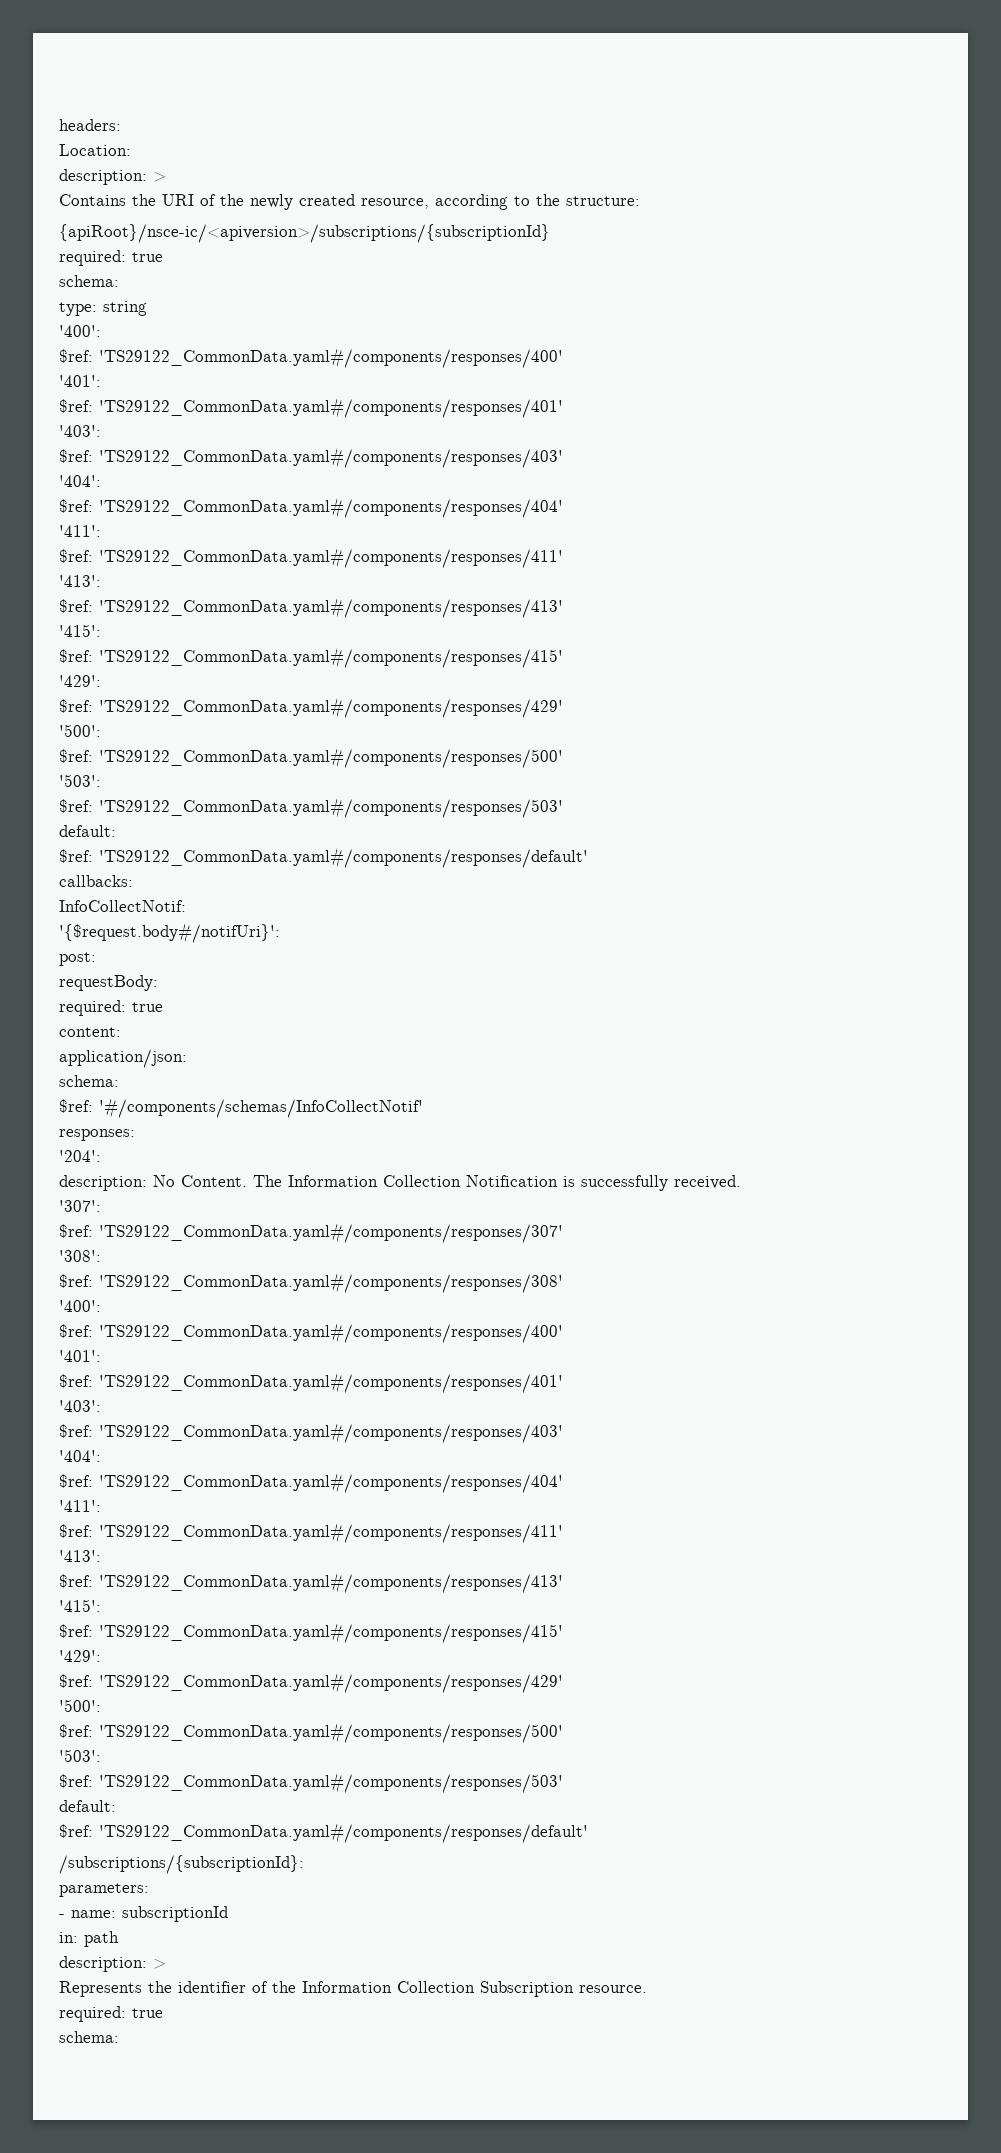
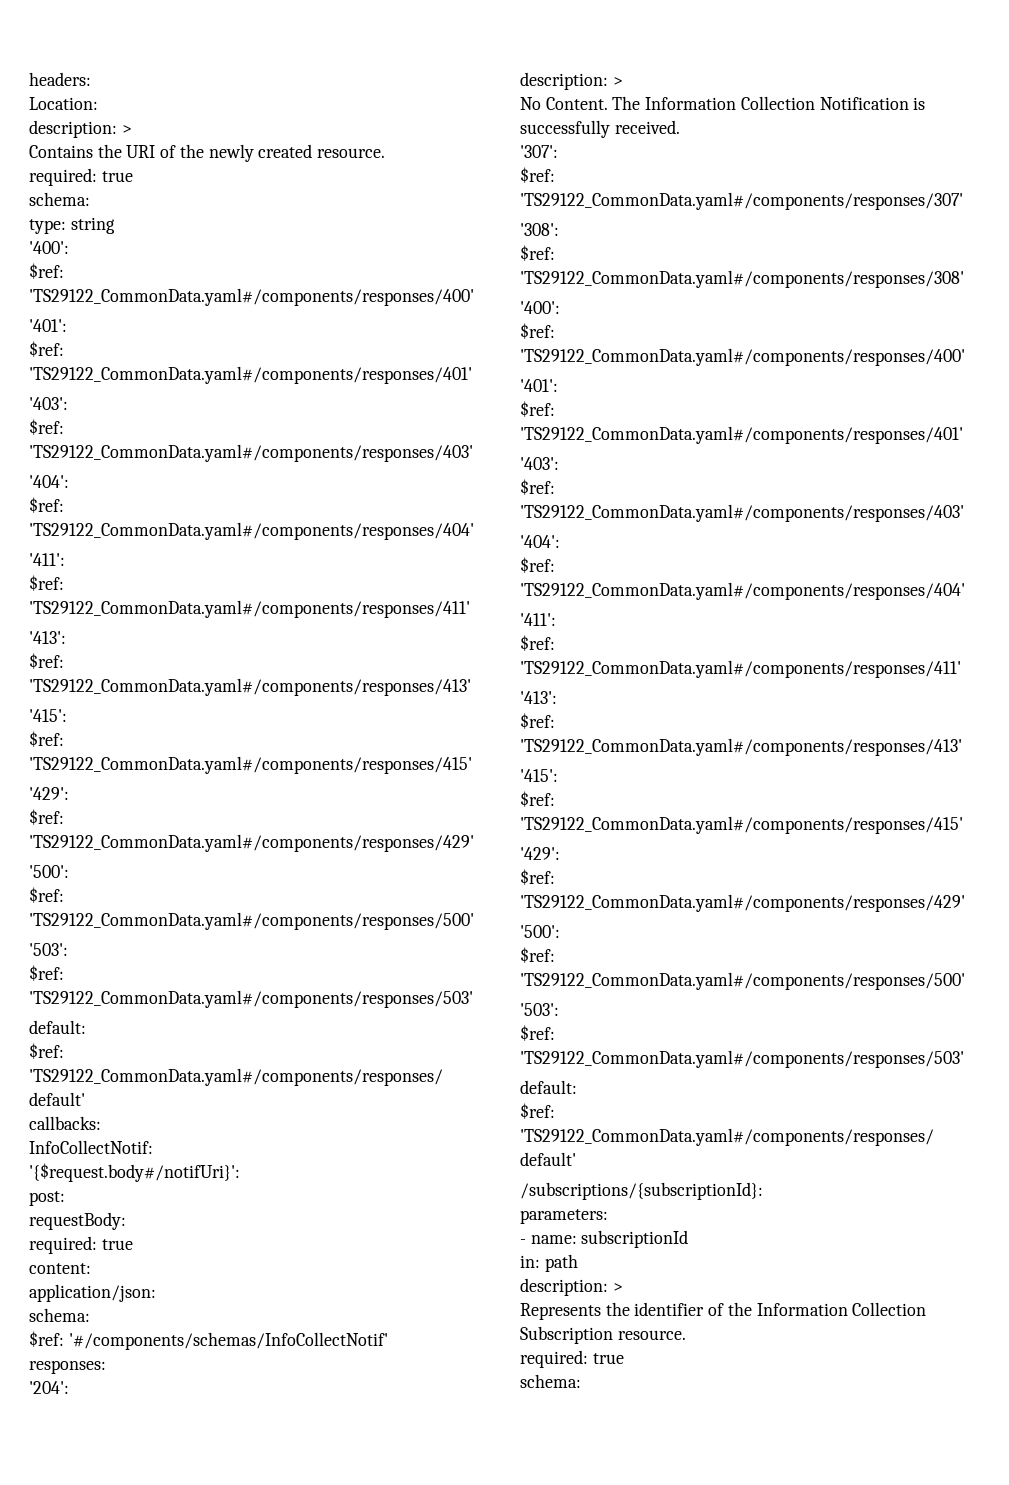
- Contains the URI of the newly created resource, according to the structure:
- {apiRoot}/nsce-ic/<apiversion>/subscriptions/{subscriptionId}
+ Contains the URI of the newly created resource.
  '204':
- description: No Content.
+ description: >
+ No Content.

